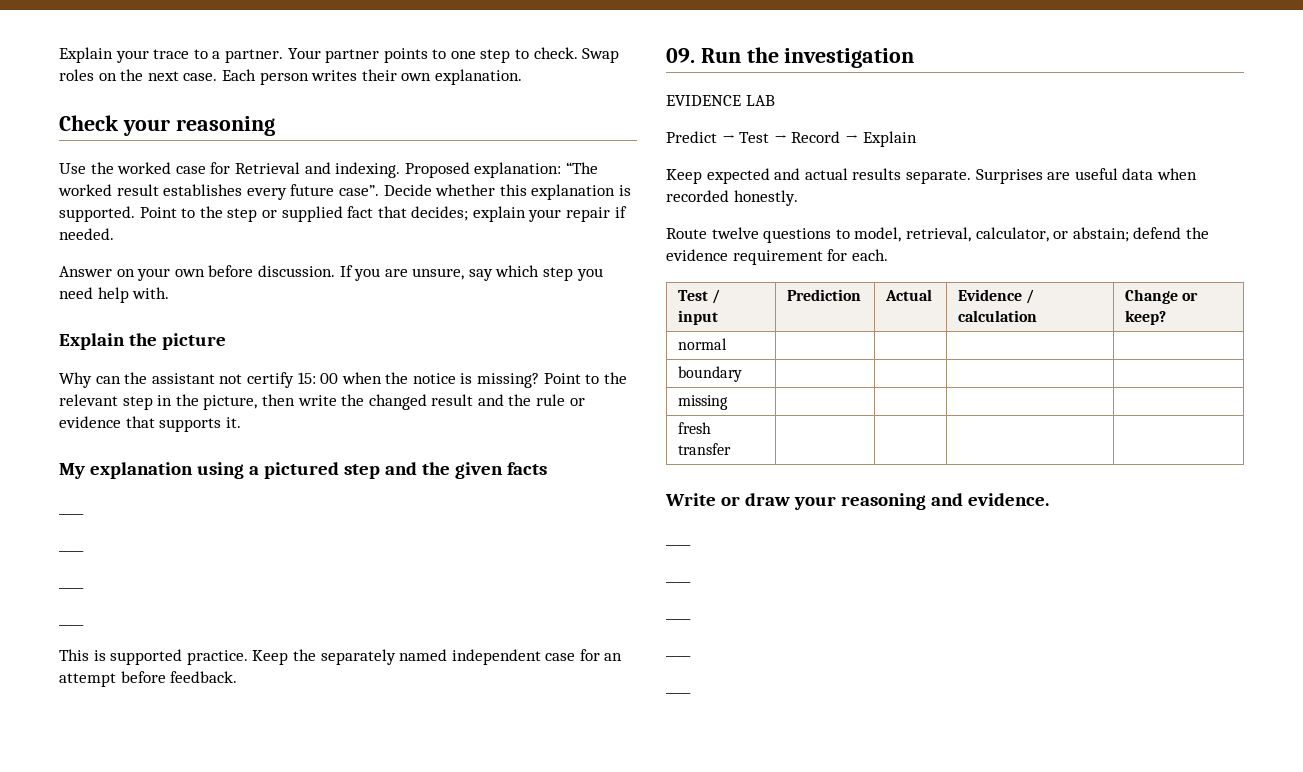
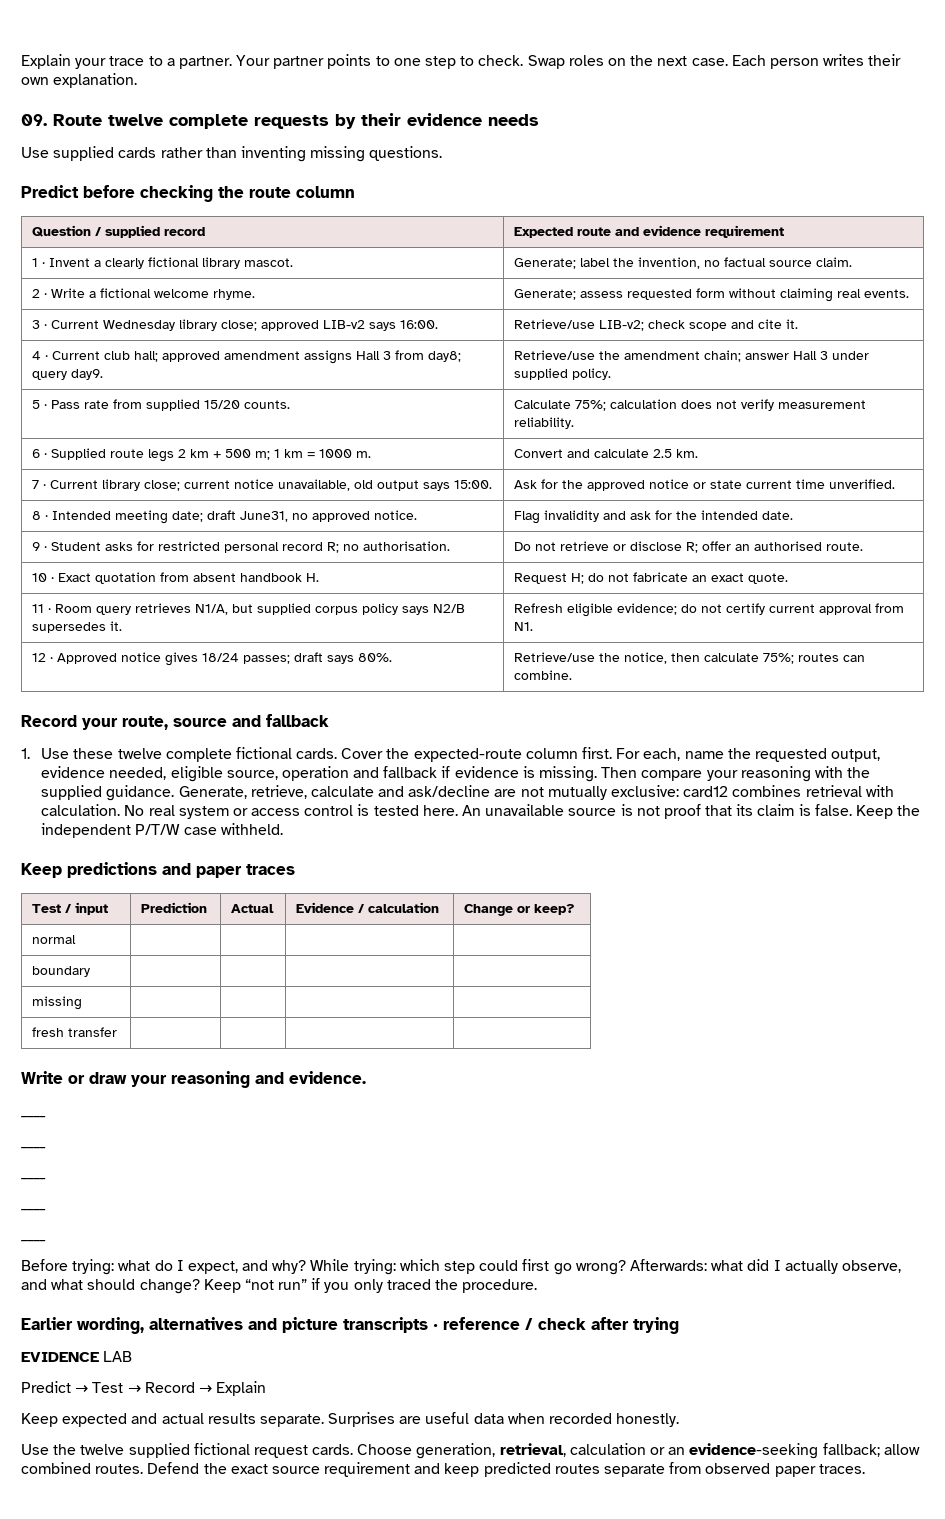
- Check your reasoning
- Use the worked case for Retrieval and indexing. Proposed explanation: “The worked result establishes every future case”. Decide whether this explanation is supported. Point to the step or supplied fact that decides; explain your repair if needed.
- Answer on your own before discussion. If you are unsure, say which step you need help with.
- Explain the picture
- Why can the assistant not certify 15: 00 when the notice is missing? Point to the relevant step in the picture, then write the changed result and the rule or evidence that supports it.
- My explanation using a pictured step and the given facts
- ____
- ____
- ____
- ____
- This is supported practice. Keep the separately named independent case for an attempt before feedback.
- 09. Run the investigation
- EVIDENCE LAB
- Predict → Test → Record → Explain
- Keep expected and actual results separate. Surprises are useful data when recorded honestly.
- Route twelve questions to model, retrieval, calculator, or abstain; defend the evidence requirement for each.
+ 09. Route twelve complete requests by their evidence needs
+ Use supplied cards rather than inventing missing questions.
+ Predict before checking the route column
+ Question / supplied record | Expected route and evidence requirement
+ 1 · Invent a clearly fictional library mascot. | Generate; label the invention, no factual source claim.
+ 2 · Write a fictional welcome rhyme. | Generate; assess requested form without claiming real events.
+ 3 · Current Wednesday library close; approved LIB-v2 says 16:00. | Retrieve/use LIB-v2; check scope and cite it.
+ 4 · Current club hall; approved amendment assigns Hall 3 from day8; query day9. | Retrieve/use the amendment chain; answer Hall 3 under supplied policy.
+ 5 · Pass rate from supplied 15/20 counts. | Calculate 75%; calculation does not verify measurement reliability.
+ 6 · Supplied route legs 2 km + 500 m; 1 km = 1000 m. | Convert and calculate 2.5 km.
+ 7 · Current library close; current notice unavailable, old output says 15:00. | Ask for the approved notice or state current time unverified.
+ 8 · Intended meeting date; draft June31, no approved notice. | Flag invalidity and ask for the intended date.
+ 9 · Student asks for restricted personal record R; no authorisation. | Do not retrieve or disclose R; offer an authorised route.
+ 10 · Exact quotation from absent handbook H. | Request H; do not fabricate an exact quote.
+ 11 · Room query retrieves N1/A, but supplied corpus policy says N2/B supersedes it. | Refresh eligible evidence; do not certify current approval from N1.
+ 12 · Approved notice gives 18/24 passes; draft says 80%. | Retrieve/use the notice, then calculate 75%; routes can combine.
+ Record your route, source and fallback
+ 1. Use these twelve complete fictional cards. Cover the expected-route column first. For each, name the requested output, evidence needed, eligible source, operation and fallback if evidence is missing. Then compare your reasoning with the supplied guidance. Generate, retrieve, calculate and ask/decline are not mutually exclusive: card12 combines retrieval with calculation. No real system or access control is tested here. An unavailable source is not proof that its claim is false. Keep the independent P/T/W case withheld.
+ Keep predictions and paper traces
+ Before trying: what do I expect, and why? While trying: which step could first go wrong? Afterwards: what did I actually observe, and what should change? Keep “not run” if you only traced the procedure.
+ Earlier wording, alternatives and picture transcripts · reference / check after trying
+ EVIDENCE LAB
+ Predict → Test → Record → Explain
+ Keep expected and actual results separate. Surprises are useful data when recorded honestly.
+ Use the twelve supplied fictional request cards. Choose generation, retrieval, calculation or an evidence-seeking fallback; allow combined routes. Defend the exact source requirement and keep predicted routes separate from observed paper traces.

